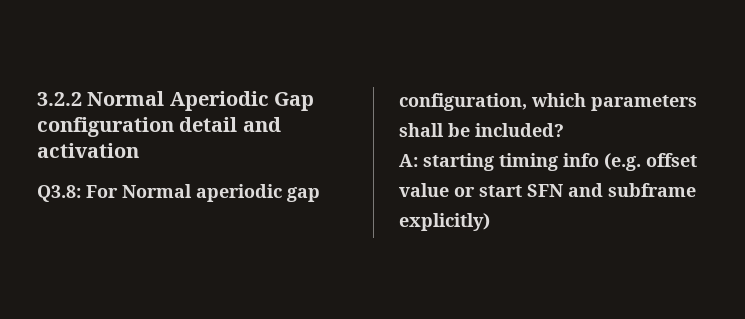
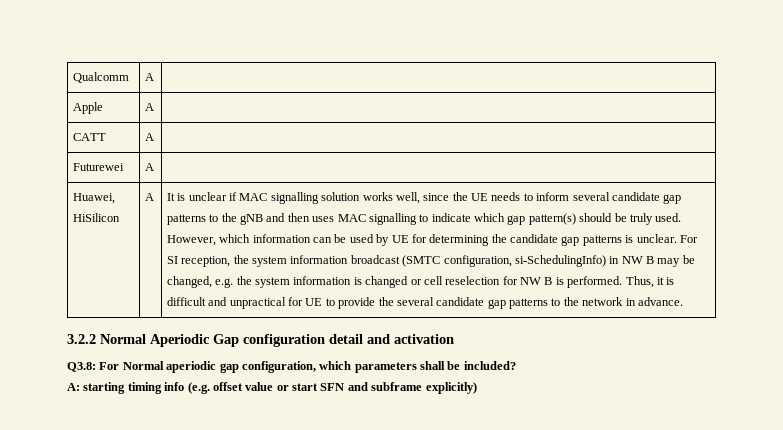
+ Qualcomm | A |
+ Apple | A |
+ CATT | A |
+ Futurewei | A |
+ Huawei, HiSilicon | A | It is unclear if MAC signalling solution works well, since the UE needs to inform several candidate gap patterns to the gNB and then uses MAC signalling to indicate which gap pattern(s) should be truly used. However, which information can be used by UE for determining the candidate gap patterns is unclear. For SI reception, the system information broadcast (SMTC configuration, si-SchedulingInfo) in NW B may be changed, e.g. the system information is changed or cell reselection for NW B is performed. Thus, it is difficult and unpractical for UE to provide the several candidate gap patterns to the network in advance.

